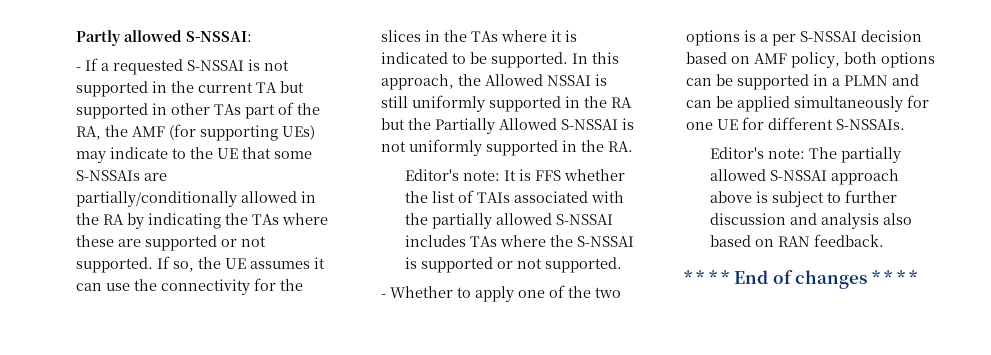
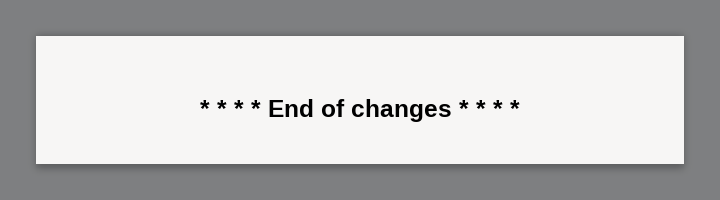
- Partly allowed S-NSSAI:
- - If a requested S-NSSAI is not supported in the current TA but supported in other TAs part of the RA, the AMF (for supporting UEs) may indicate to the UE that some S-NSSAIs are partially/conditionally allowed in the RA by indicating the TAs where these are supported or not supported. If so, the UE assumes it can use the connectivity for the slices in the TAs where it is indicated to be supported. In this approach, the Allowed NSSAI is still uniformly supported in the RA but the Partially Allowed S-NSSAI is not uniformly supported in the RA.
- Editor's note: It is FFS whether the list of TAIs associated with the partially allowed S-NSSAI includes TAs where the S-NSSAI is supported or not supported.
- - Whether to apply one of the two options is a per S-NSSAI decision based on AMF policy, both options can be supported in a PLMN and can be applied simultaneously for one UE for different S-NSSAIs.
- Editor's note: The partially allowed S-NSSAI approach above is subject to further discussion and analysis also based on RAN feedback.

